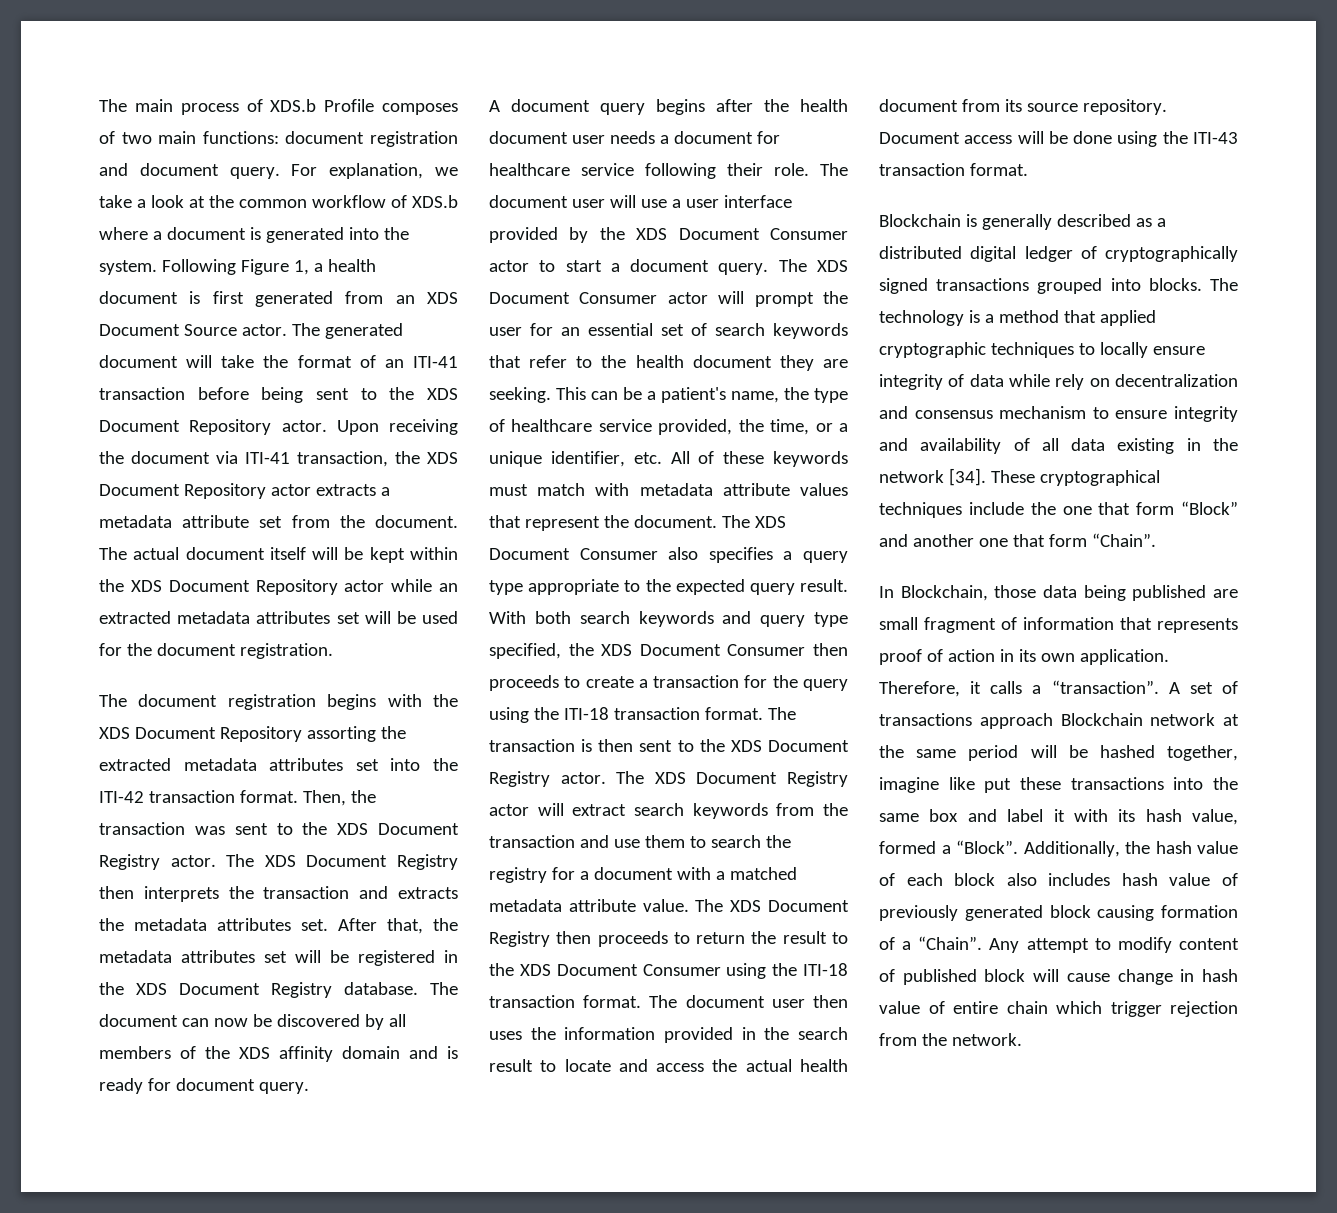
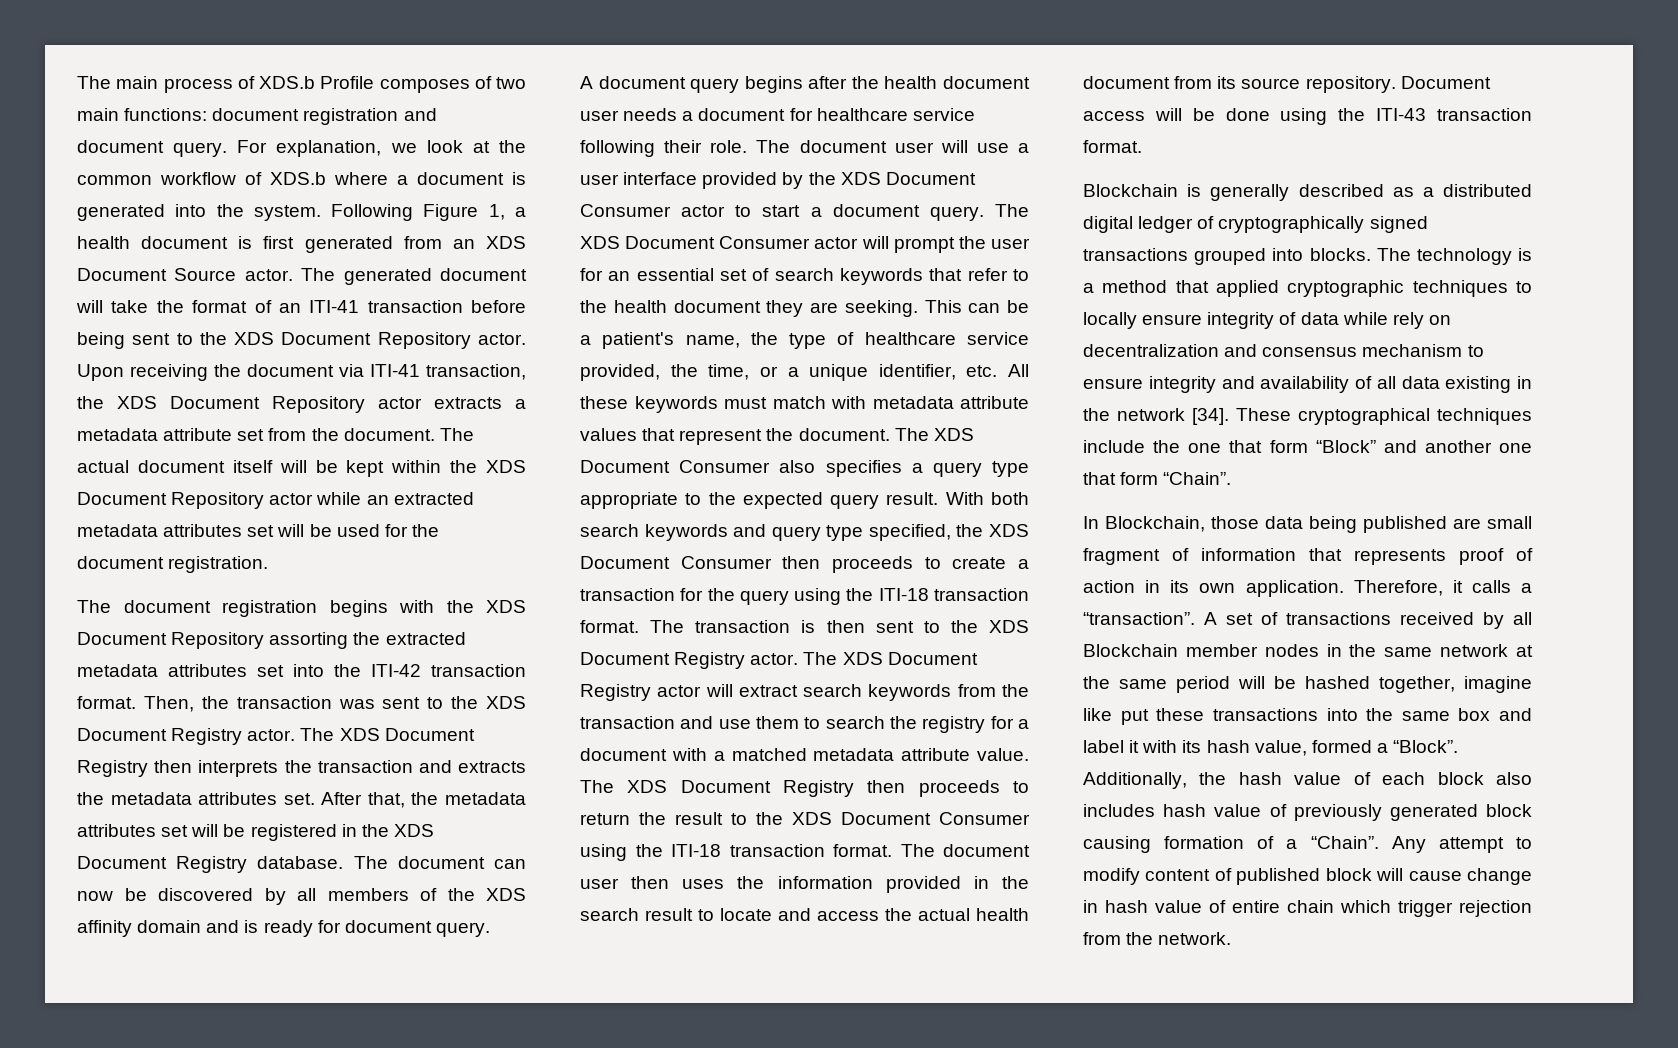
- For explanation, we take a look at the common workflow of XDS.b where a document is generated into the system.
+ For explanation, we look at the common workflow of XDS.b where a document is generated into the system.
- This can be a patient's name, the type of healthcare service provided, the time, or a unique identifier, etc. All of these keywords must match with metadata attribute values that represent the document.
+ This can be a patient's name, the type of healthcare service provided, the time, or a unique identifier, etc. All these keywords must match with metadata attribute values that represent the document.
- A set of transactions approach Blockchain network at the same period will be hashed together, imagine like put these transactions into the same box and label it with its hash value, formed a “Block”.
+ A set of transactions received by all Blockchain member nodes in the same network at the same period will be hashed together, imagine like put these transactions into the same box and label it with its hash value, formed a “Block”.

